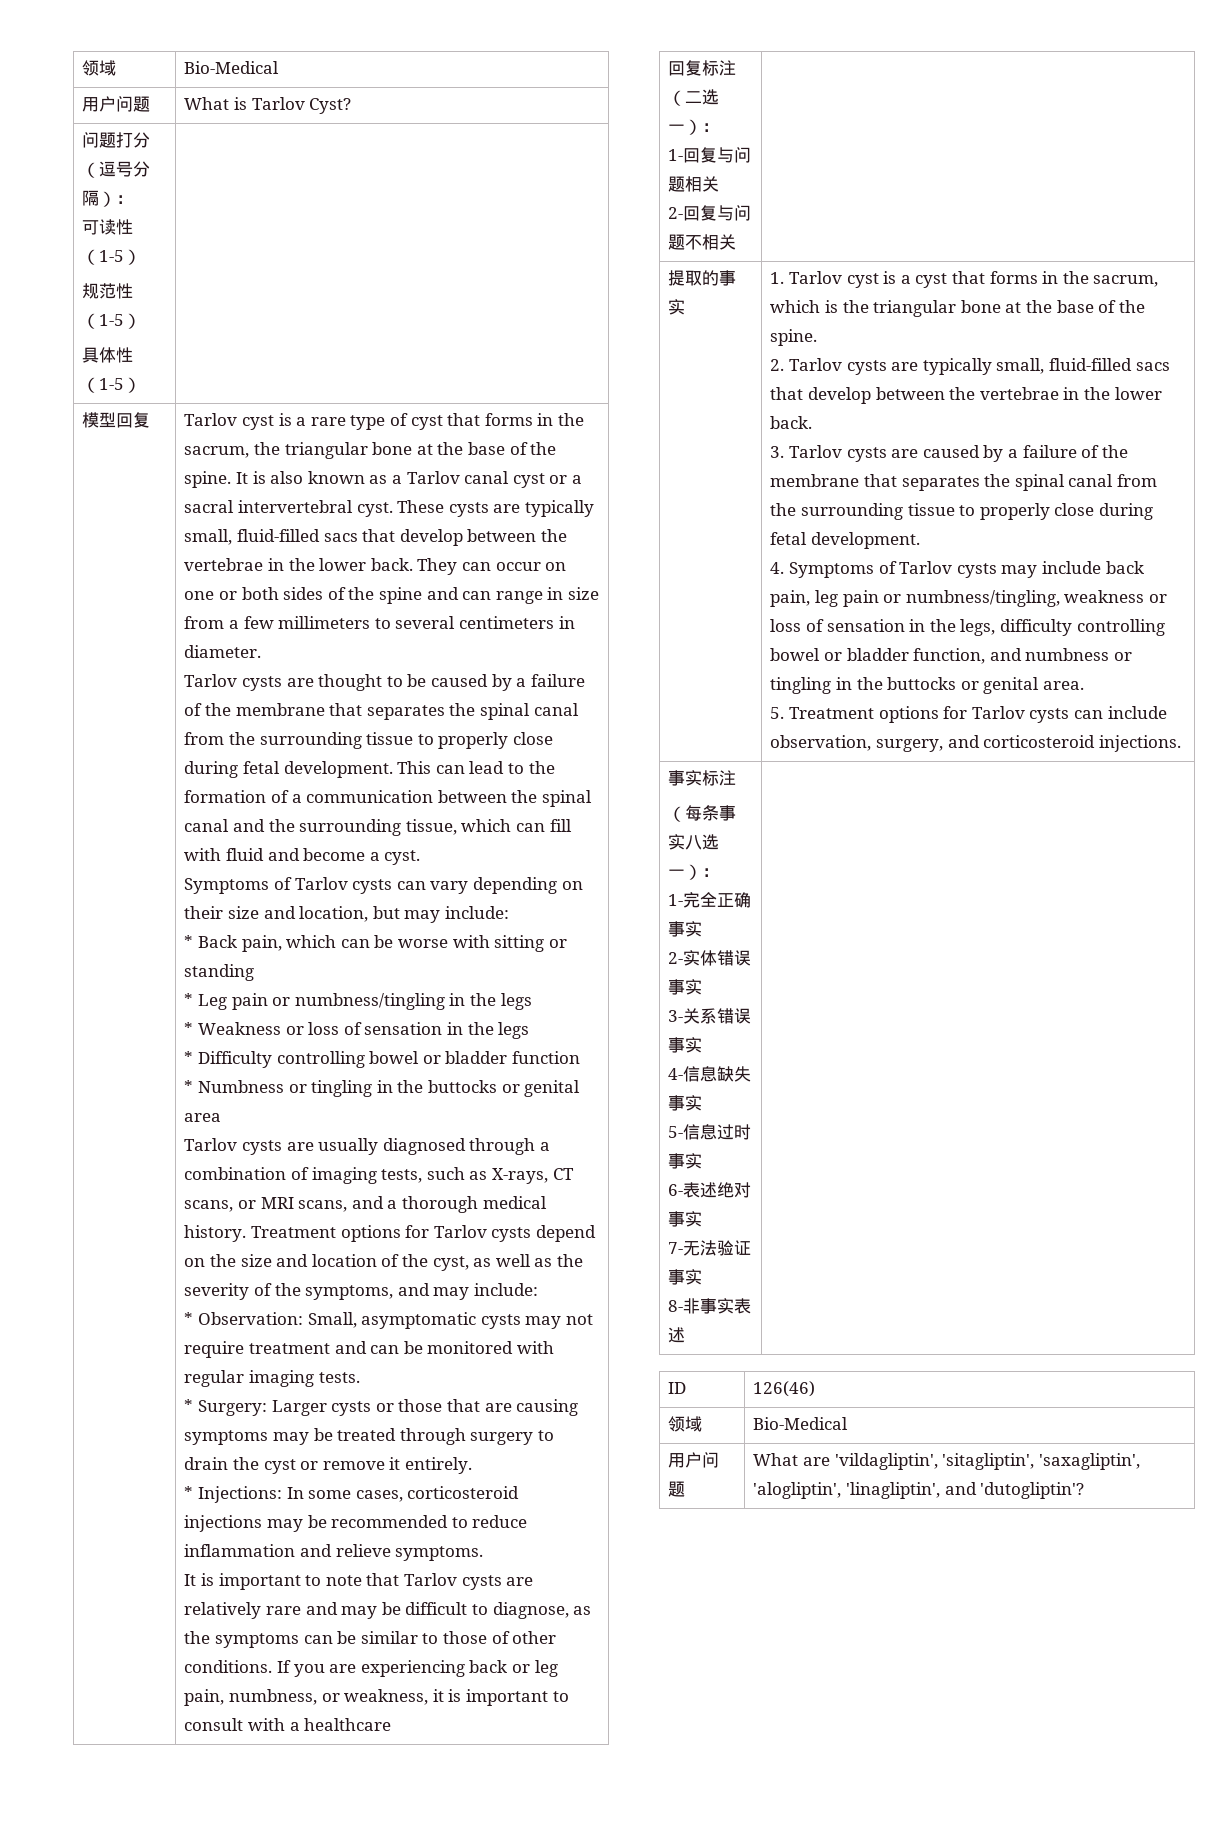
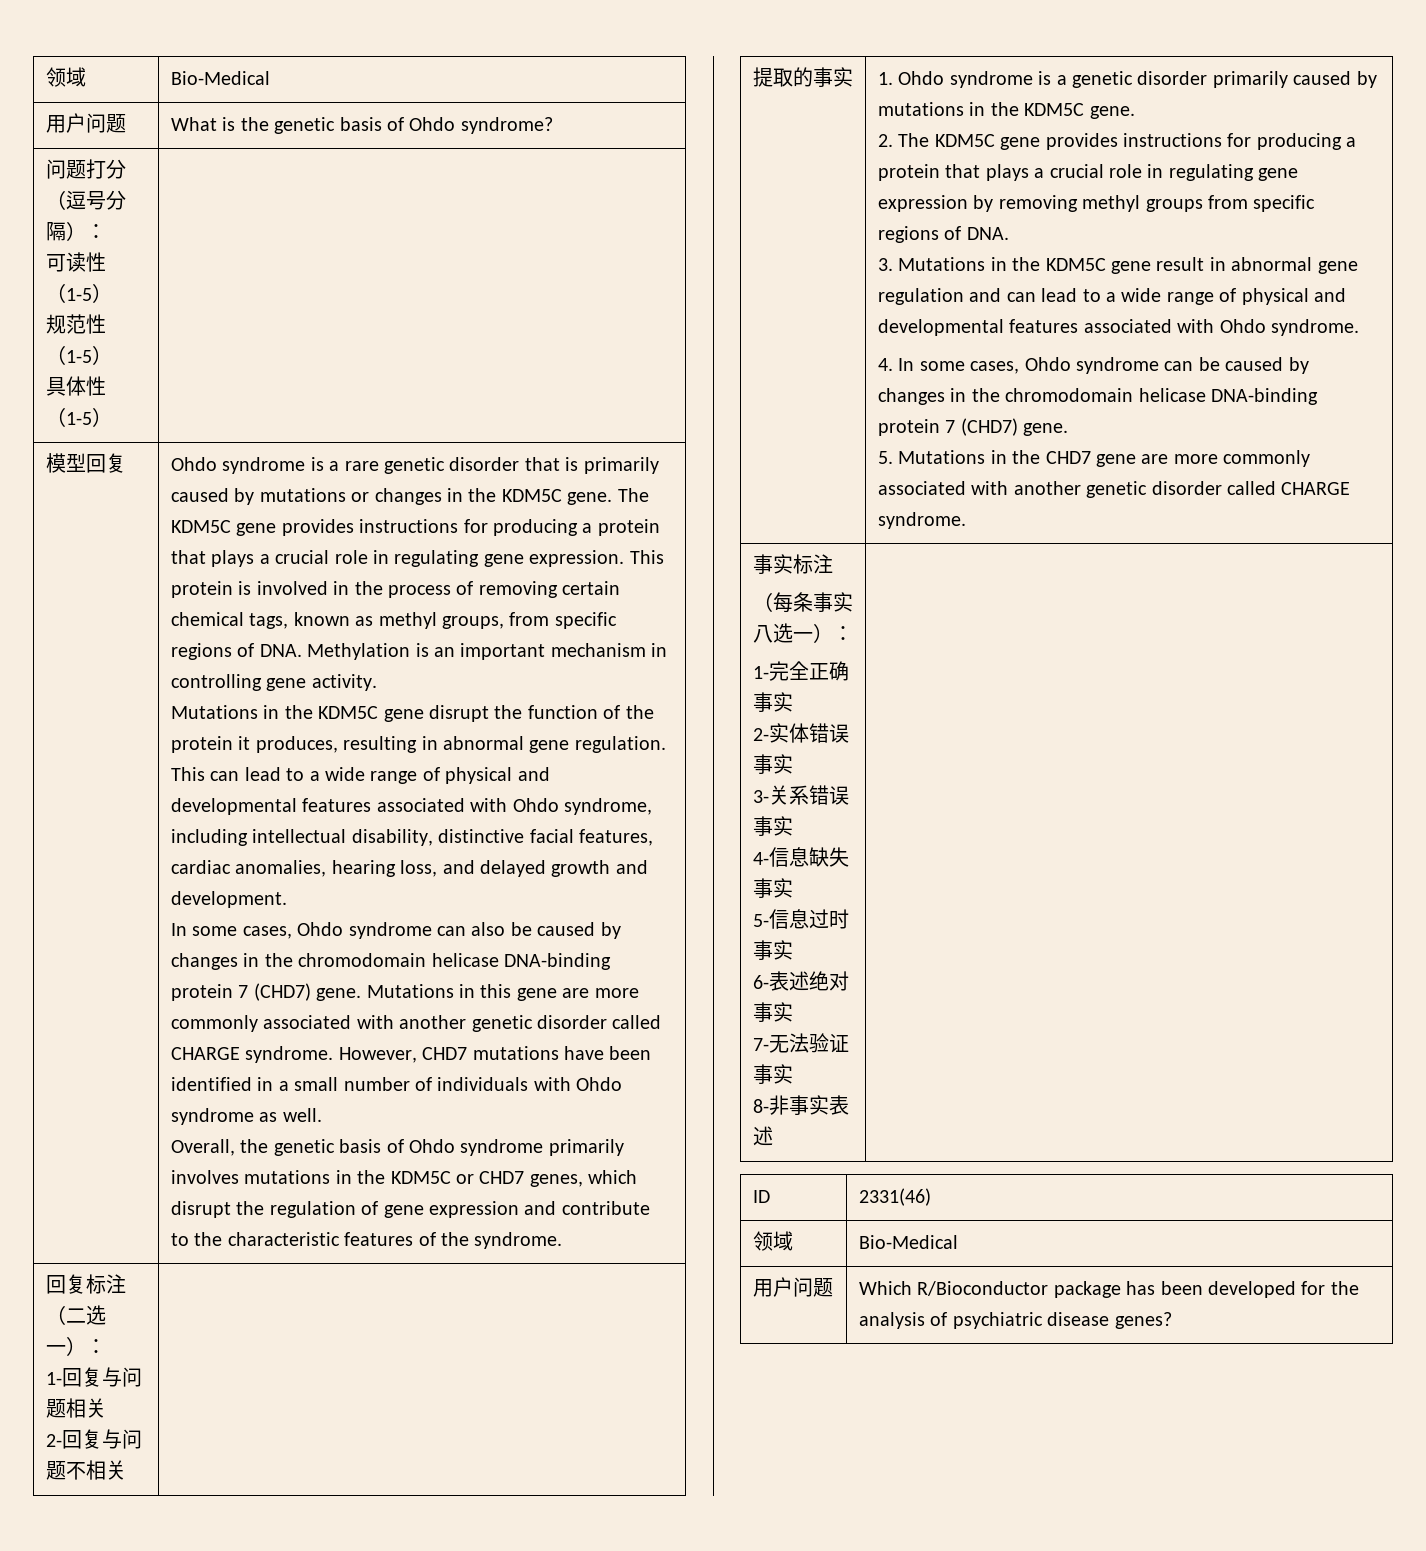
- 用户问题 | What is Tarlov Cyst?
+ 用户问题 | What is the genetic basis of Ohdo syndrome?
- Tarlov cyst is a rare type of cyst that forms in the sacrum, the triangular bone at the base of the spine. It is also known as a Tarlov canal cyst or a sacral intervertebral cyst. These cysts are typically small, fluid-filled sacs that develop between the vertebrae in the lower back. They can occur on one or both sides of the spine and can range in size from a few millimeters to several centimeters in diameter.
- Tarlov cysts are thought to be caused by a failure of the membrane that separates the spinal canal from the surrounding tissue to properly close during fetal development. This can lead to the formation of a communication between the spinal canal and the surrounding tissue, which can fill with fluid and become a cyst.
- Symptoms of Tarlov cysts can vary depending on their size and location, but may include:
- * Back pain, which can be worse with sitting or standing
- * Leg pain or numbness/tingling in the legs
- * Weakness or loss of sensation in the legs
- * Difficulty controlling bowel or bladder function
- * Numbness or tingling in the buttocks or genital area
- Tarlov cysts are usually diagnosed through a combination of imaging tests, such as X-rays, CT scans, or MRI scans, and a thorough medical history. Treatment options for Tarlov cysts depend on the size and location of the cyst, as well as the severity of the symptoms, and may include:
- * Observation: Small, asymptomatic cysts may not require treatment and can be monitored with regular imaging tests.
- * Surgery: Larger cysts or those that are causing symptoms may be treated through surgery to drain the cyst or remove it entirely.
- * Injections: In some cases, corticosteroid injections may be recommended to reduce inflammation and relieve symptoms.
- It is important to note that Tarlov cysts are relatively rare and may be difficult to diagnose, as the symptoms can be similar to those of other conditions. If you are experiencing back or leg pain, numbness, or weakness, it is important to consult with a healthcare
+ Ohdo syndrome is a rare genetic disorder that is primarily caused by mutations or changes in the KDM5C gene. The KDM5C gene provides instructions for producing a protein that plays a crucial role in regulating gene expression. This protein is involved in the process of removing certain chemical tags, known as methyl groups, from specific regions of DNA. Methylation is an important mechanism in controlling gene activity.
+ Mutations in the KDM5C gene disrupt the function of the protein it produces, resulting in abnormal gene regulation. This can lead to a wide range of physical and developmental features associated with Ohdo syndrome, including intellectual disability, distinctive facial features, cardiac anomalies, hearing loss, and delayed growth and development.
+ In some cases, Ohdo syndrome can also be caused by changes in the chromodomain helicase DNA-binding protein 7 (CHD7) gene. Mutations in this gene are more commonly associated with another genetic disorder called CHARGE syndrome. However, CHD7 mutations have been identified in a small number of individuals with Ohdo syndrome as well.
+ Overall, the genetic basis of Ohdo syndrome primarily involves mutations in the KDM5C or CHD7 genes, which disrupt the regulation of gene expression and contribute to the characteristic features of the syndrome.
- 1. Tarlov cyst is a cyst that forms in the sacrum, which is the triangular bone at the base of the spine.
- 2. Tarlov cysts are typically small, fluid-filled sacs that develop between the vertebrae in the lower back.
- 3. Tarlov cysts are caused by a failure of the membrane that separates the spinal canal from the surrounding tissue to properly close during fetal development.
- 4. Symptoms of Tarlov cysts may include back pain, leg pain or numbness/tingling, weakness or loss of sensation in the legs, difficulty controlling bowel or bladder function, and numbness or tingling in the buttocks or genital area.
- 5. Treatment options for Tarlov cysts can include observation, surgery, and corticosteroid injections.
+ 1. Ohdo syndrome is a genetic disorder primarily caused by mutations in the KDM5C gene.
+ 2. The KDM5C gene provides instructions for producing a protein that plays a crucial role in regulating gene expression by removing methyl groups from specific regions of DNA.
+ 3. Mutations in the KDM5C gene result in abnormal gene regulation and can lead to a wide range of physical and developmental features associated with Ohdo syndrome.
+ 4. In some cases, Ohdo syndrome can be caused by changes in the chromodomain helicase DNA-binding protein 7 (CHD7) gene.
+ 5. Mutations in the CHD7 gene are more commonly associated with another genetic disorder called CHARGE syndrome.
- ID | 126(46)
+ ID | 2331(46)
  领域 | Bio-Medical
- 用户问题 | What are 'vildagliptin', 'sitagliptin', 'saxagliptin', 'alogliptin', 'linagliptin', and 'dutogliptin'?
+ 用户问题 | Which R/Bioconductor package has been developed for the analysis of psychiatric disease genes?

